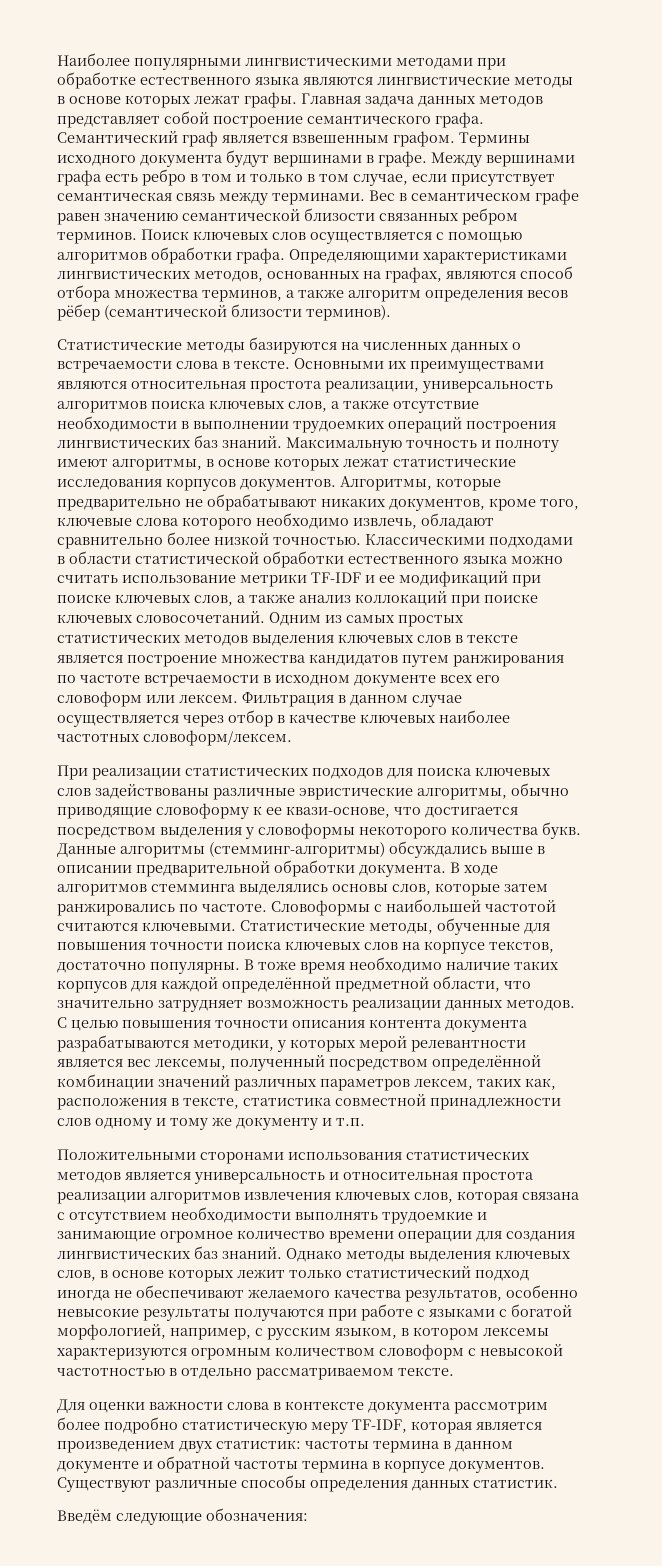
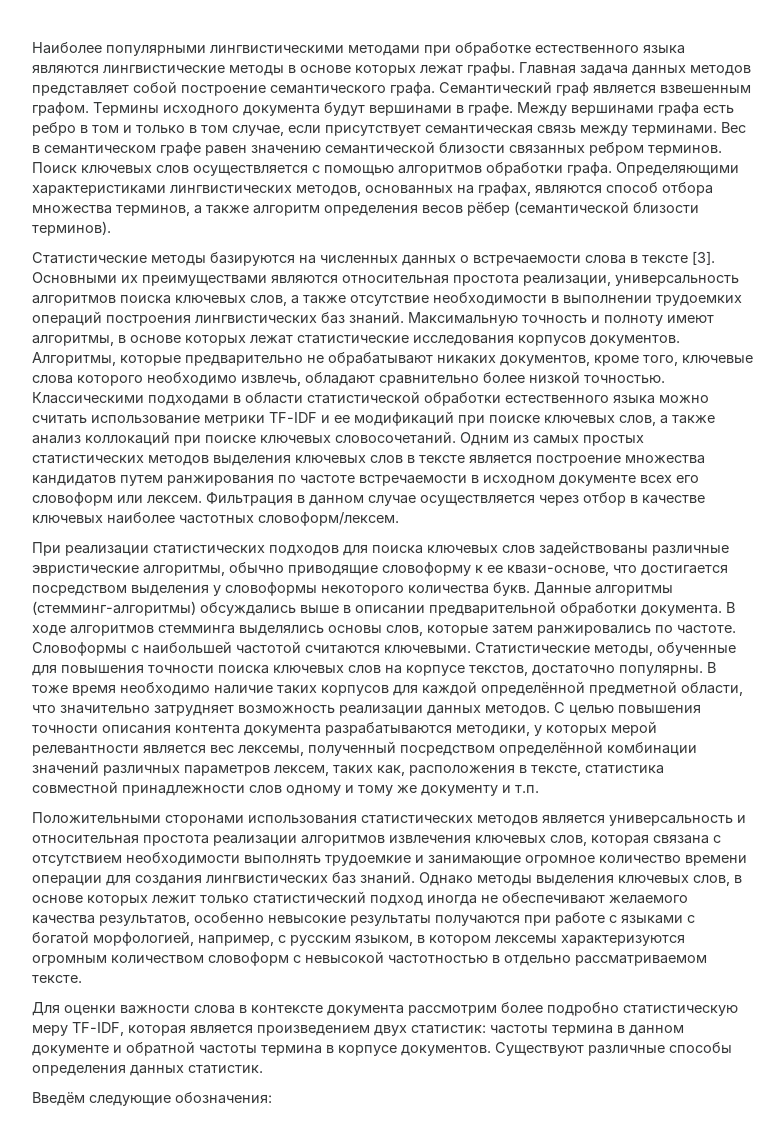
- Статистические методы базируются на численных данных о встречаемости слова в тексте.
+ Статистические методы базируются на численных данных о встречаемости слова в тексте [3].

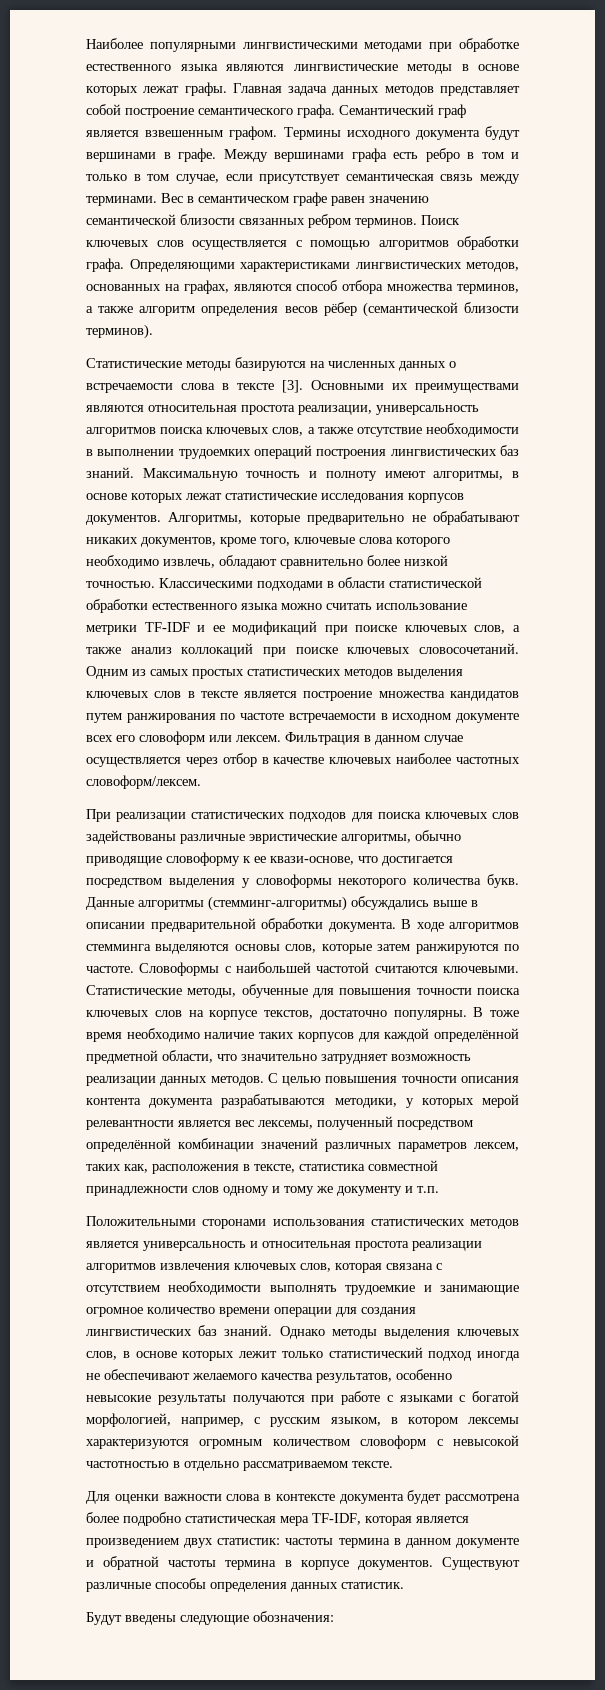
- В ходе алгоритмов стемминга выделялись основы слов, которые затем ранжировались по частоте.
+ В ходе алгоритмов стемминга выделяются основы слов, которые затем ранжируются по частоте.
- Для оценки важности слова в контексте документа рассмотрим более подробно статистическую меру TF-IDF, которая является произведением двух статистик: частоты термина в данном документе и обратной частоты термина в корпусе документов.
+ Для оценки важности слова в контексте документа будет рассмотрена более подробно статистическая мера TF-IDF, которая является произведением двух статистик: частоты термина в данном документе и обратной частоты термина в корпусе документов.
- Введём следующие обозначения:
+ Будут введены следующие обозначения:

